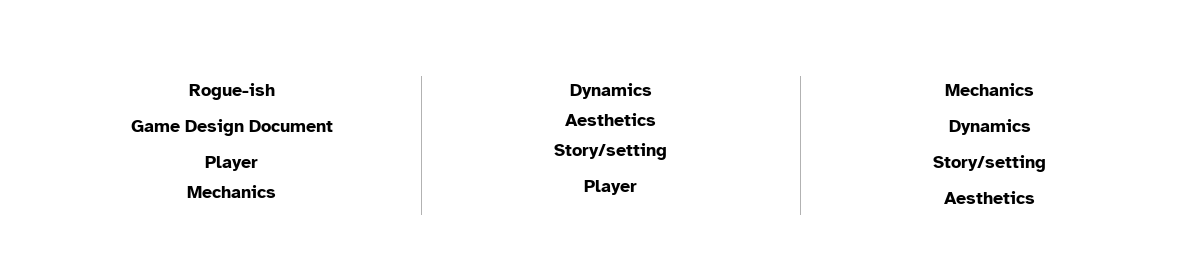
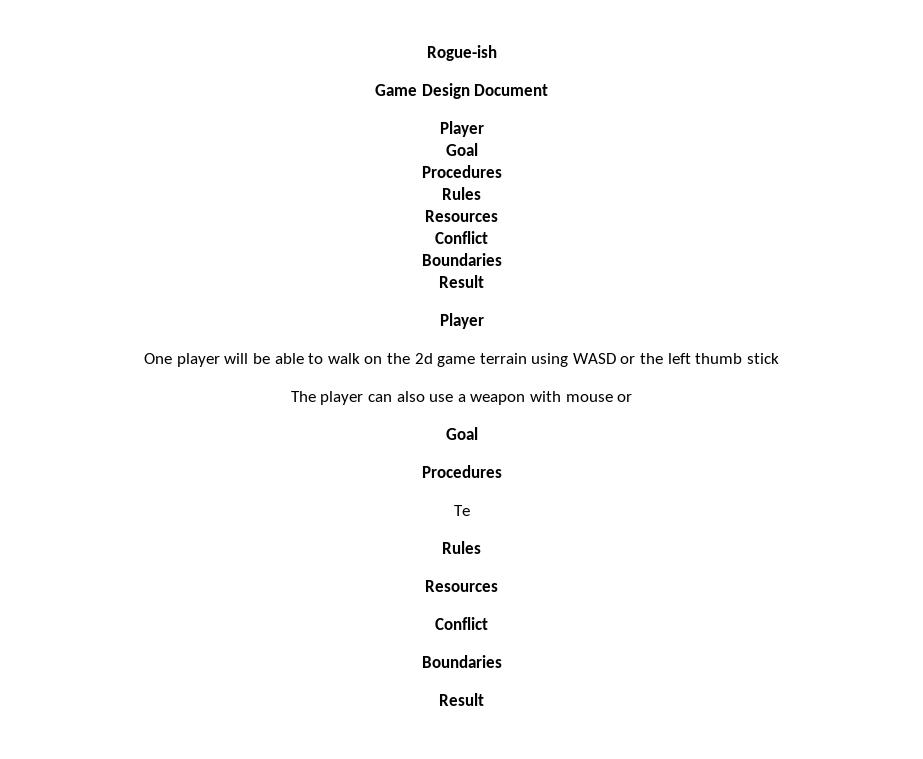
  Game Design Document
  Player
- Mechanics
- Dynamics
- Aesthetics
- Story/setting
+ Goal
+ Procedures
+ Rules
+ Resources
+ Conflict
+ Boundaries
+ Result
  Player
- Mechanics
- Dynamics
- Story/setting
- Aesthetics
+ One player will be able to walk on the 2d game terrain using WASD or the left thumb stick
+ The player can also use a weapon with mouse or
+ Goal
+ Procedures
+ Te
+ Rules
+ Resources
+ Conflict
+ Boundaries
+ Result

